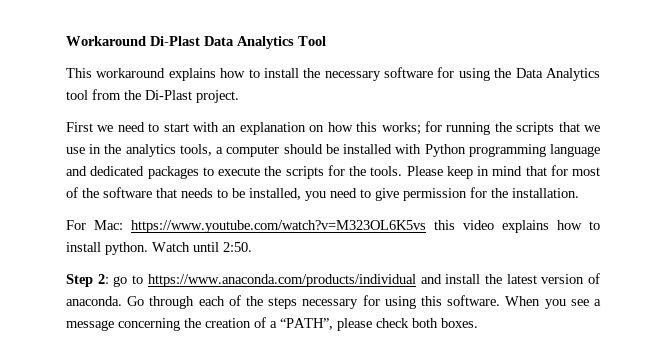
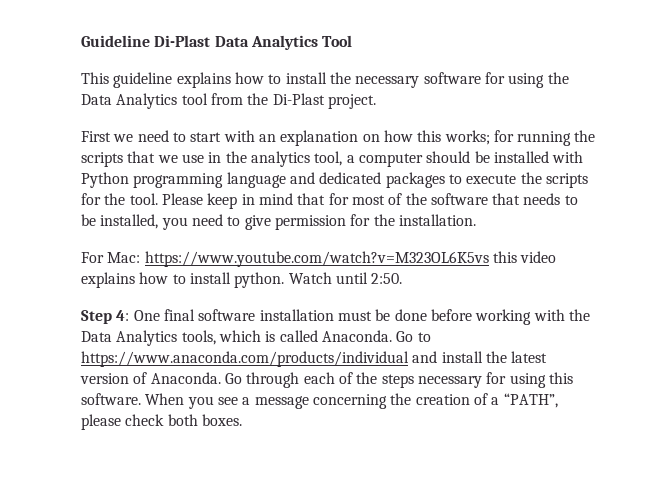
- Workaround Di-Plast Data Analytics Tool
+ Guideline Di-Plast Data Analytics Tool
- This workaround explains how to install the necessary software for using the Data Analytics tool from the Di-Plast project.
+ This guideline explains how to install the necessary software for using the Data Analytics tool from the Di-Plast project.
- First we need to start with an explanation on how this works; for running the scripts that we use in the analytics tools, a computer should be installed with Python programming language and dedicated packages to execute the scripts for the tools.
+ First we need to start with an explanation on how this works; for running the scripts that we use in the analytics tool, a computer should be installed with Python programming language and dedicated packages to execute the scripts for the tool.
- Step 2: go to https://www.anaconda.com/products/individual and install the latest version of anaconda.
+ Step 4: One final software installation must be done before working with the Data Analytics tools, which is called Anaconda. Go to https://www.anaconda.com/products/individual and install the latest version of Anaconda.

